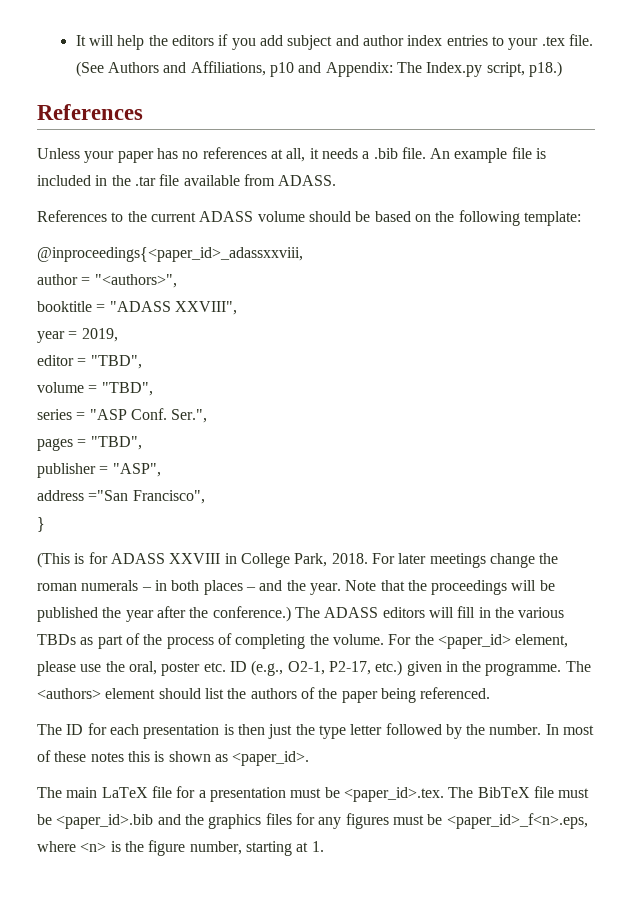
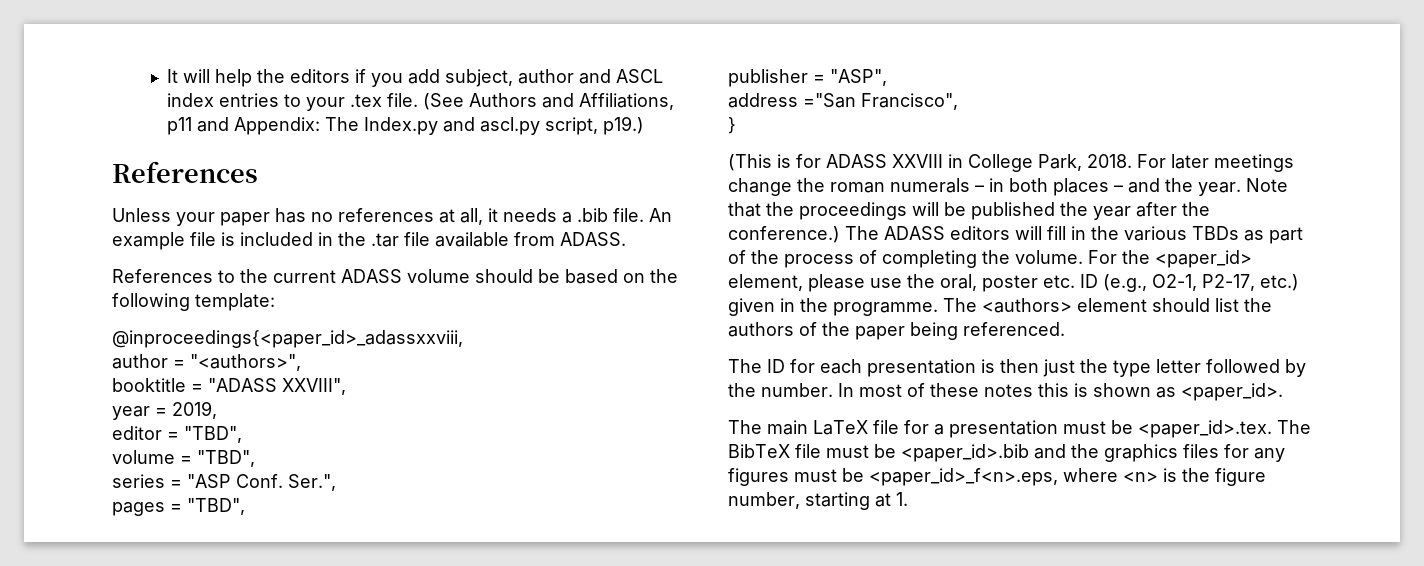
- It will help the editors if you add subject and author index entries to your .tex file.
+ It will help the editors if you add subject, author and ASCL index entries to your .tex file.
- (See Authors and Affiliations, p10 and Appendix: The Index.py script, p18.)
+ (See Authors and Affiliations, p11 and Appendix: The Index.py and ascl.py script, p19.)

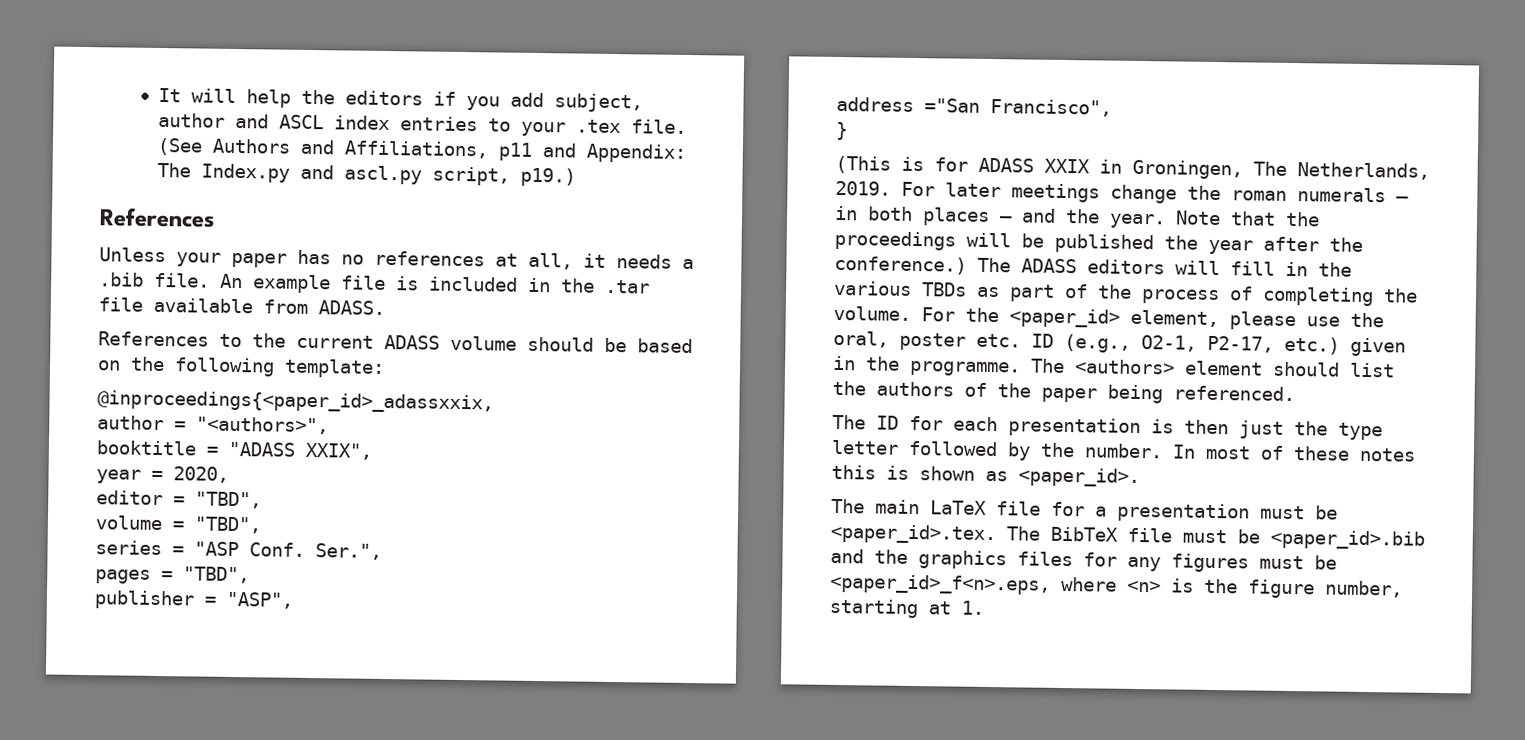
- @inproceedings{<paper_id>_adassxxviii,
+ @inproceedings{<paper_id>_adassxxix,
- booktitle = "ADASS XXVIII",
+ booktitle = "ADASS XXIX",
- year = 2019,
+ year = 2020,
- (This is for ADASS XXVIII in College Park, 2018.
+ (This is for ADASS XXIX in Groningen, The Netherlands, 2019.

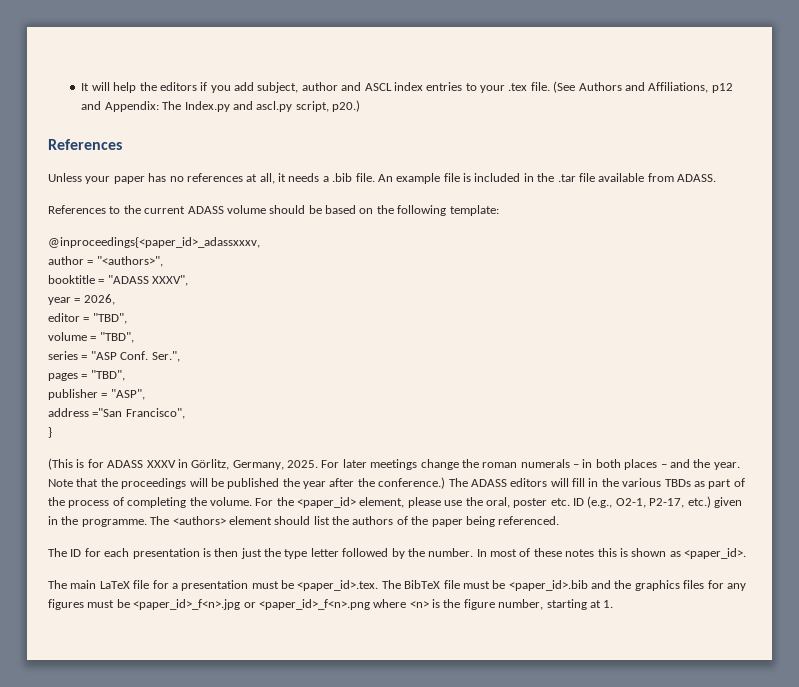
- (See Authors and Affiliations, p11 and Appendix: The Index.py and ascl.py script, p19.)
+ (See Authors and Affiliations, p12 and Appendix: The Index.py and ascl.py script, p20.)
- @inproceedings{<paper_id>_adassxxix,
+ @inproceedings{<paper_id>_adassxxxv,
- booktitle = "ADASS XXIX",
+ booktitle = "ADASS XXXV",
- year = 2020,
+ year = 2026,
- (This is for ADASS XXIX in Groningen, The Netherlands, 2019.
+ (This is for ADASS XXXV in Görlitz, Germany, 2025.
- The main LaTeX file for a presentation must be <paper_id>.tex. The BibTeX file must be <paper_id>.bib and the graphics files for any figures must be <paper_id>_f<n>.eps, where <n> is the figure number, starting at 1.
+ The main LaTeX file for a presentation must be <paper_id>.tex. The BibTeX file must be <paper_id>.bib and the graphics files for any figures must be <paper_id>_f<n>.jpg or <paper_id>_f<n>.png where <n> is the figure number, starting at 1.

